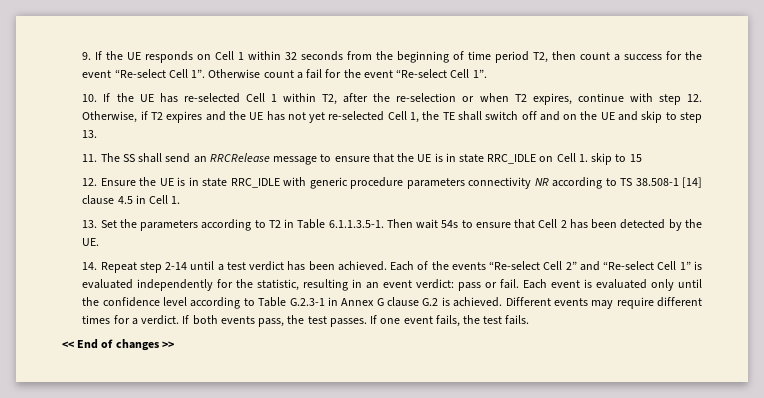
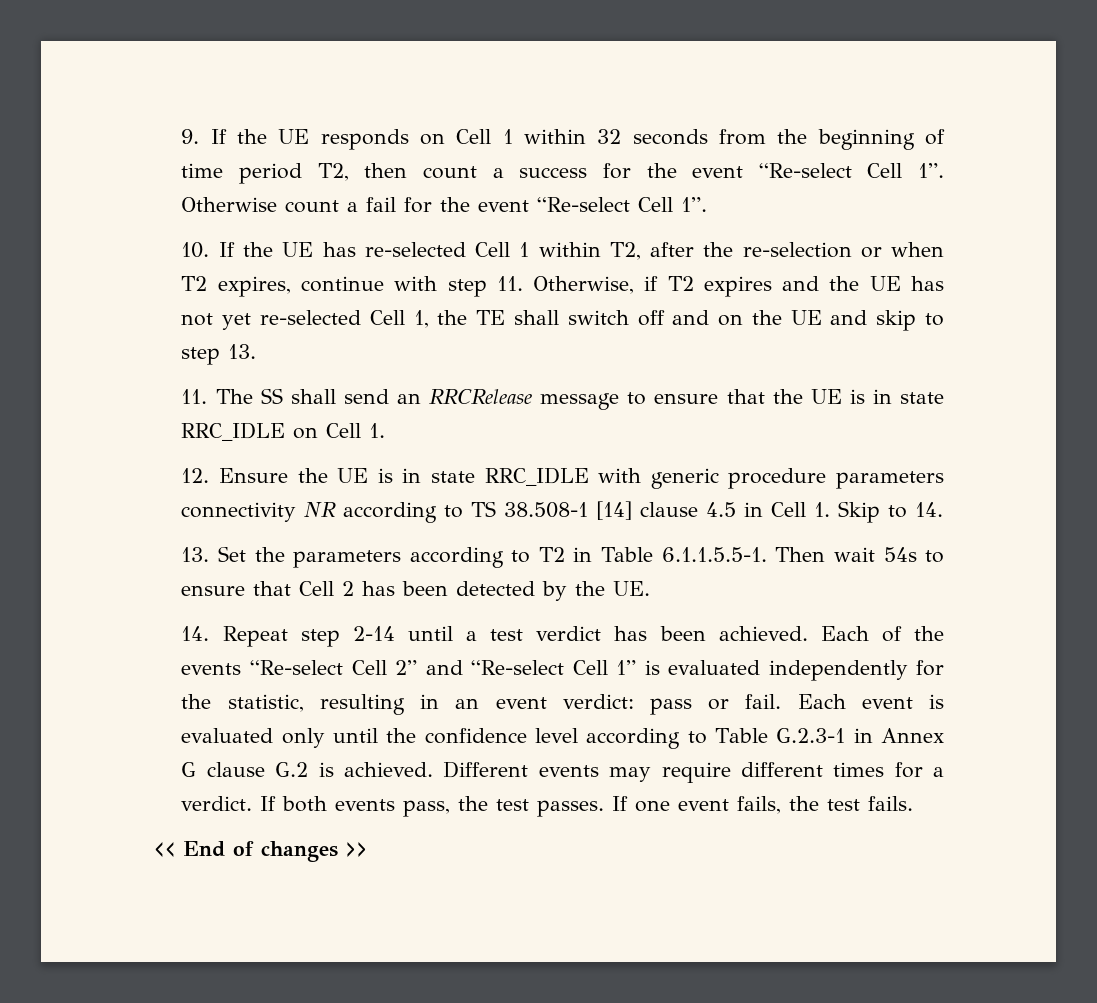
- 10. If the UE has re-selected Cell 1 within T2, after the re-selection or when T2 expires, continue with step 12. Otherwise, if T2 expires and the UE has not yet re-selected Cell 1, the TE shall switch off and on the UE and skip to step 13.
+ 10. If the UE has re-selected Cell 1 within T2, after the re-selection or when T2 expires, continue with step 11. Otherwise, if T2 expires and the UE has not yet re-selected Cell 1, the TE shall switch off and on the UE and skip to step 13.
- 11. The SS shall send an RRCRelease message to ensure that the UE is in state RRC_IDLE on Cell 1. skip to 15
+ 11. The SS shall send an RRCRelease message to ensure that the UE is in state RRC_IDLE on Cell 1.
- 12. Ensure the UE is in state RRC_IDLE with generic procedure parameters connectivity NR according to TS 38.508-1 [14] clause 4.5 in Cell 1.
+ 12. Ensure the UE is in state RRC_IDLE with generic procedure parameters connectivity NR according to TS 38.508-1 [14] clause 4.5 in Cell 1. Skip to 14.
- 13. Set the parameters according to T2 in Table 6.1.1.3.5-1. Then wait 54s to ensure that Cell 2 has been detected by the UE.
+ 13. Set the parameters according to T2 in Table 6.1.1.5.5-1. Then wait 54s to ensure that Cell 2 has been detected by the UE.

